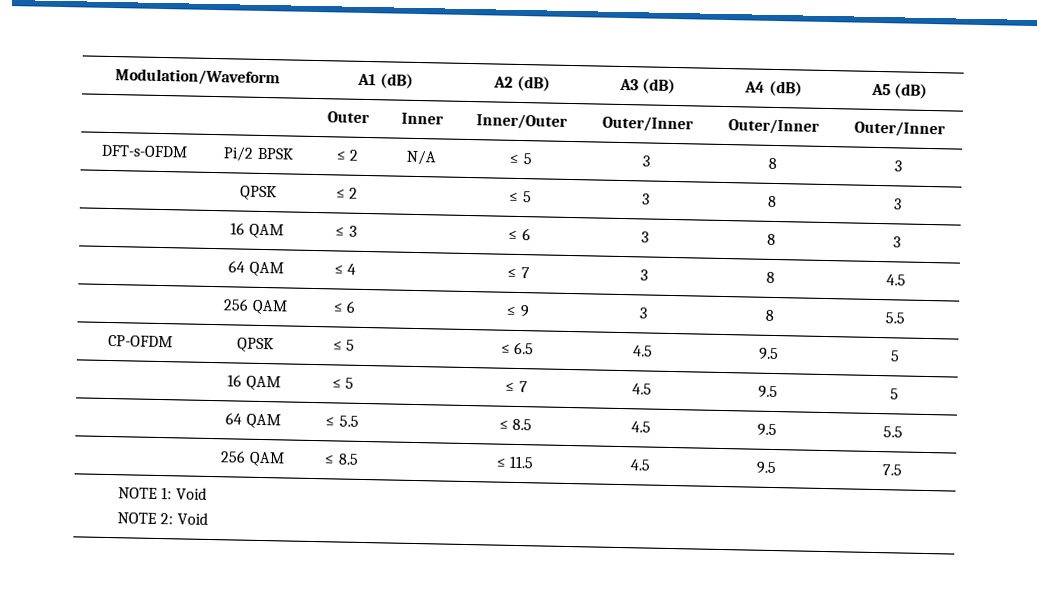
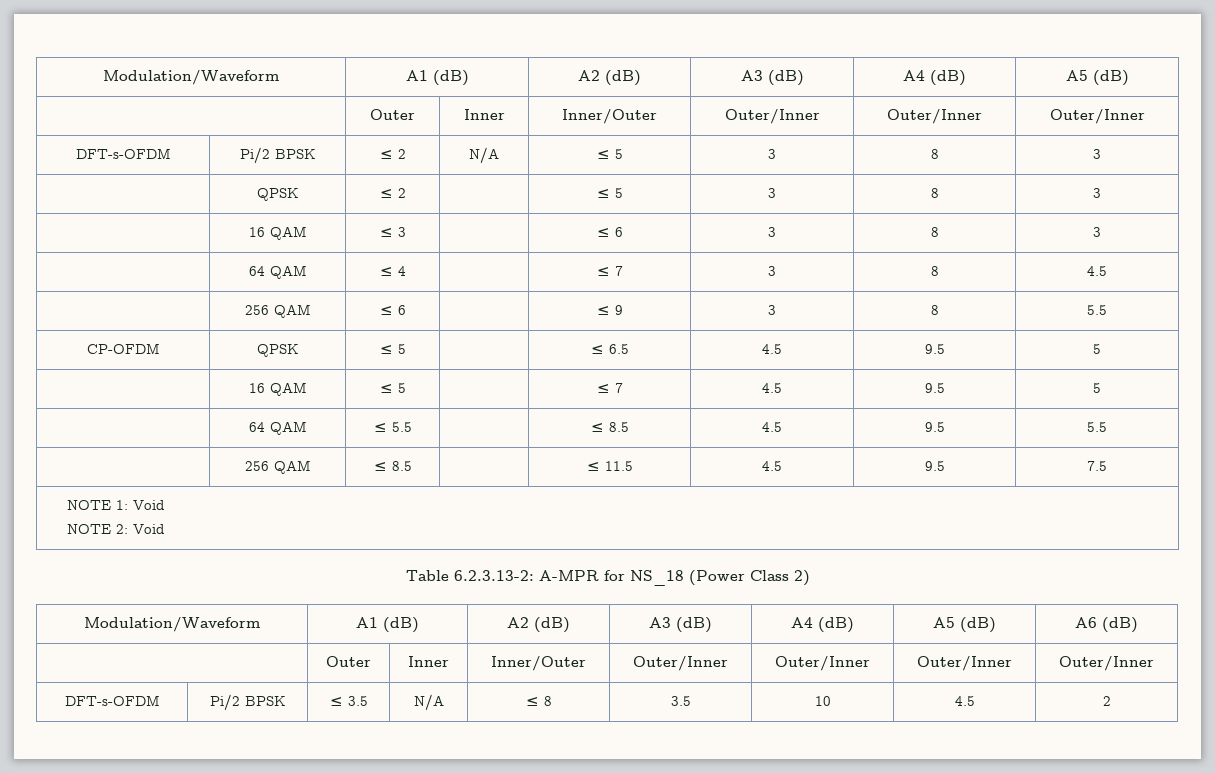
+ Table 6.2.3.13-2: A-MPR for NS_18 (Power Class 2)
+ Modulation/Waveform | A1 (dB) | A2 (dB) | A3 (dB) | A4 (dB) | A5 (dB) | A6 (dB)
+ | Outer | Inner | Inner/Outer | Outer/Inner | Outer/Inner | Outer/Inner | Outer/Inner
+ DFT-s-OFDM | Pi/2 BPSK | ≤ 3.5 | N/A | ≤ 8 | 3.5 | 10 | 4.5 | 2

